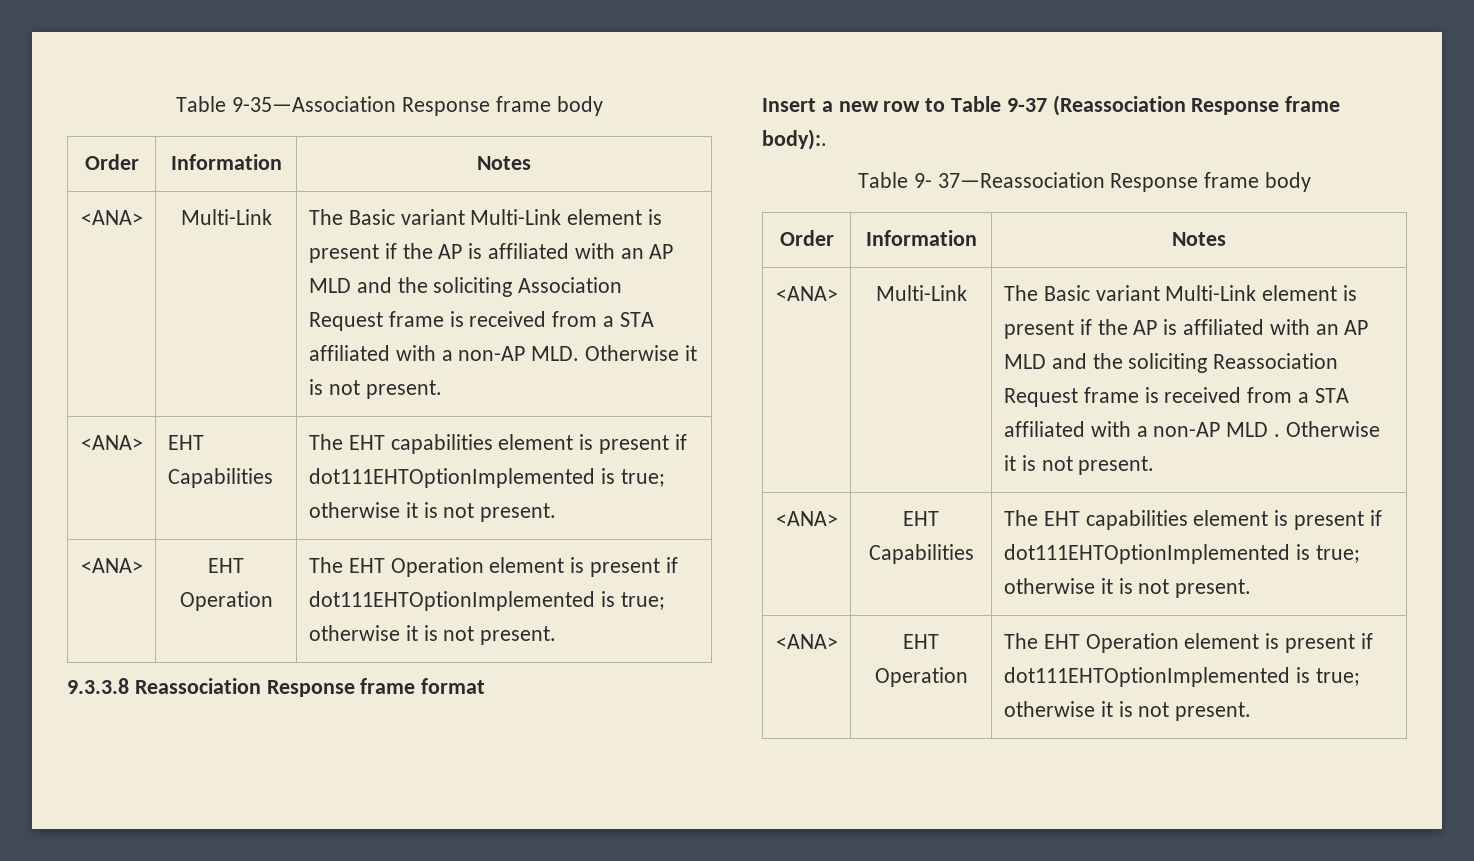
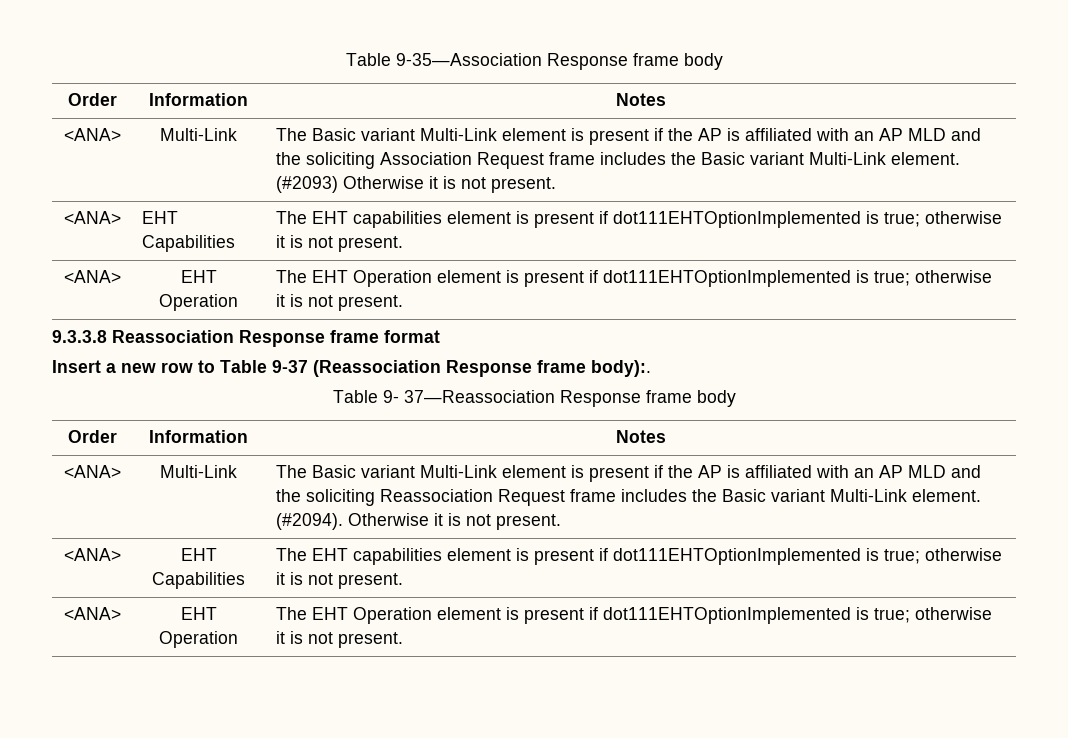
- <ANA> | Multi-Link | The Basic variant Multi-Link element is present if the AP is affiliated with an AP MLD and the soliciting Association Request frame is received from a STA affiliated with a non-AP MLD. Otherwise it is not present.
+ <ANA> | Multi-Link | The Basic variant Multi-Link element is present if the AP is affiliated with an AP MLD and the soliciting Association Request frame includes the Basic variant Multi-Link element. (#2093) Otherwise it is not present.
- <ANA> | Multi-Link | The Basic variant Multi-Link element is present if the AP is affiliated with an AP MLD and the soliciting Reassociation Request frame is received from a STA affiliated with a non-AP MLD . Otherwise it is not present.
+ <ANA> | Multi-Link | The Basic variant Multi-Link element is present if the AP is affiliated with an AP MLD and the soliciting Reassociation Request frame includes the Basic variant Multi-Link element. (#2094). Otherwise it is not present.

